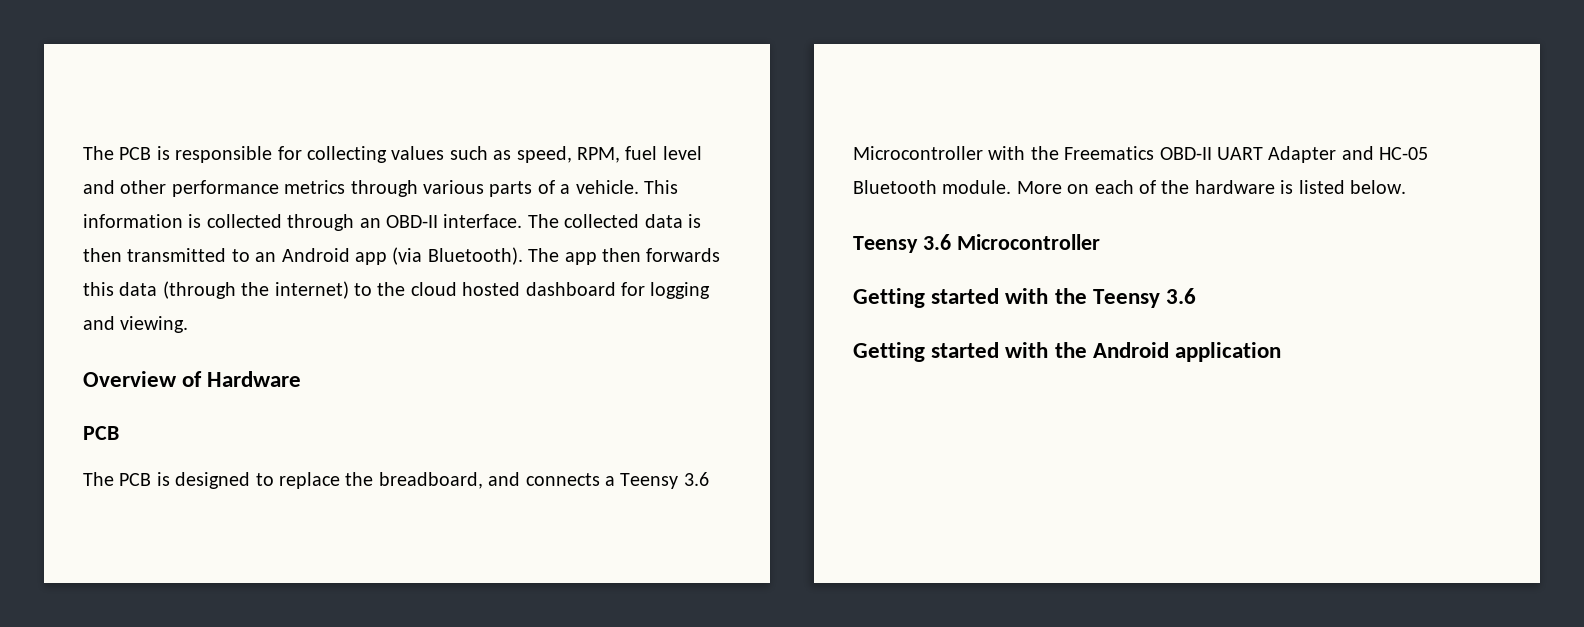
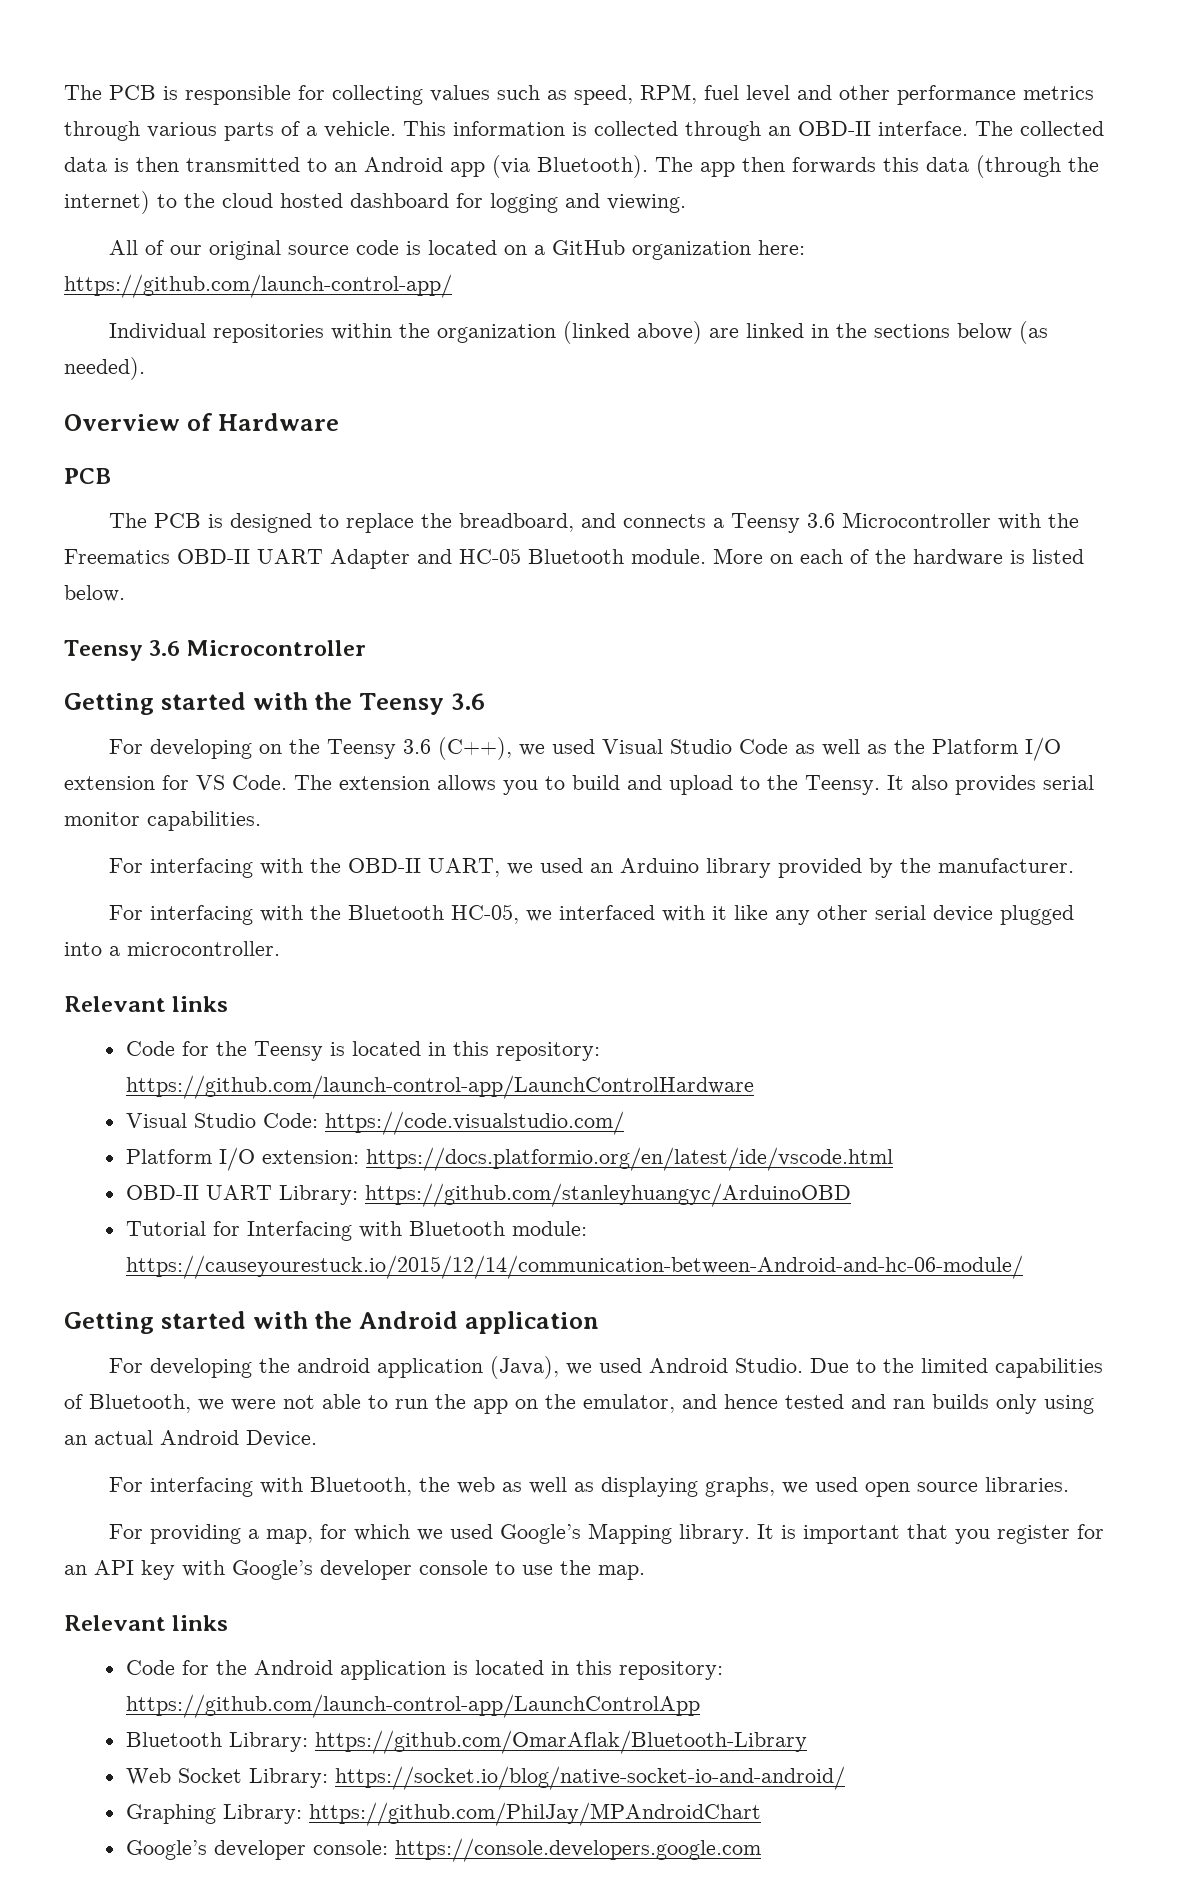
+ All of our original source code is located on a GitHub organization here: https://github.com/launch-control-app/
+ Individual repositories within the organization (linked above) are linked in the sections below (as needed).
+ For developing on the Teensy 3.6 (C++), we used Visual Studio Code as well as the Platform I/O extension for VS Code. The extension allows you to build and upload to the Teensy. It also provides serial monitor capabilities.
+ For interfacing with the OBD-II UART, we used an Arduino library provided by the manufacturer.
+ For interfacing with the Bluetooth HC-05, we interfaced with it like any other serial device plugged into a microcontroller.
+ Relevant links
+ Code for the Teensy is located in this repository: https://github.com/launch-control-app/LaunchControlHardware
+ Visual Studio Code: https://code.visualstudio.com/
+ Platform I/O extension: https://docs.platformio.org/en/latest/ide/vscode.html
+ OBD-II UART Library: https://github.com/stanleyhuangyc/ArduinoOBD
+ Tutorial for Interfacing with Bluetooth module: https://causeyourestuck.io/2015/12/14/communication-between-Android-and-hc-06-module/
+ For developing the android application (Java), we used Android Studio. Due to the limited capabilities of Bluetooth, we were not able to run the app on the emulator, and hence tested and ran builds only using an actual Android Device.
+ For interfacing with Bluetooth, the web as well as displaying graphs, we used open source libraries.
+ For providing a map, for which we used Google’s Mapping library. It is important that you register for an API key with Google’s developer console to use the map.
+ Relevant links
+ Code for the Android application is located in this repository: https://github.com/launch-control-app/LaunchControlApp
+ Bluetooth Library: https://github.com/OmarAflak/Bluetooth-Library
+ Web Socket Library: https://socket.io/blog/native-socket-io-and-android/
+ Graphing Library: https://github.com/PhilJay/MPAndroidChart
+ Google’s developer console: https://console.developers.google.com

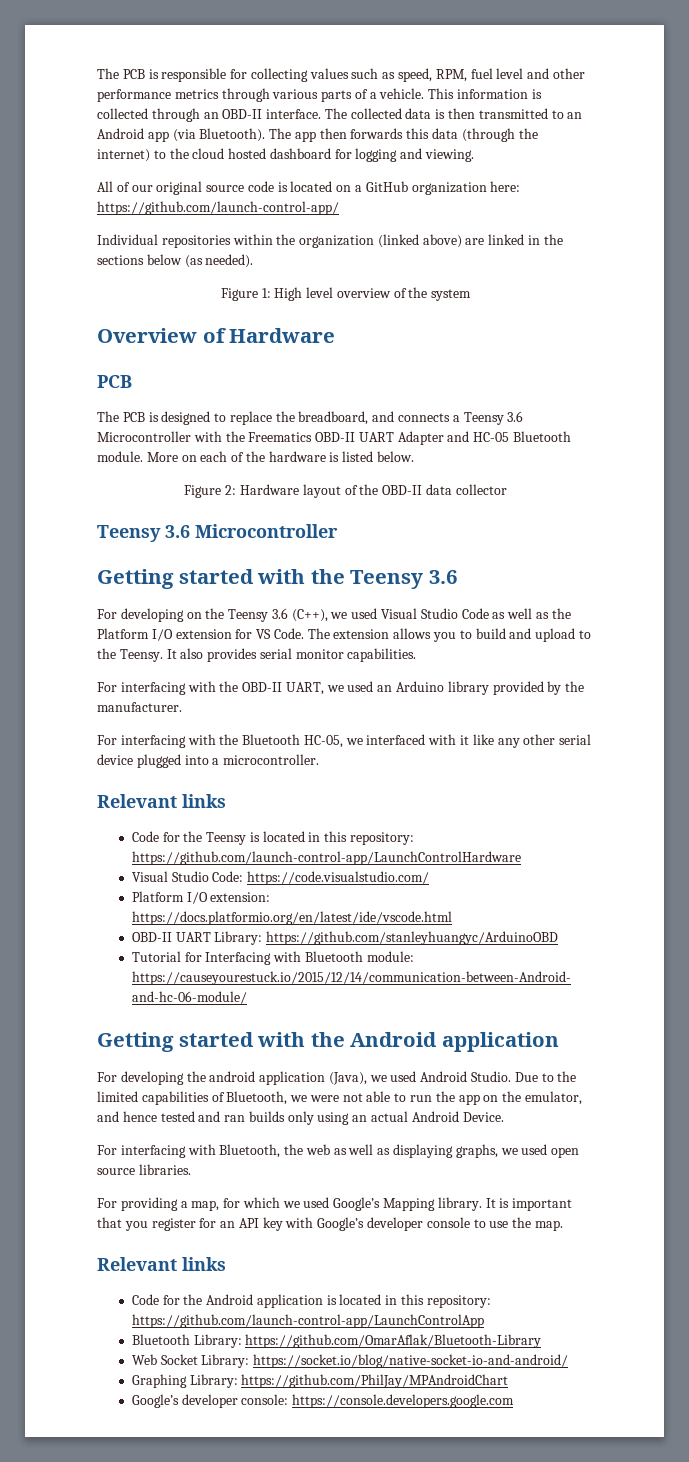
+ Figure 1: High level overview of the system
+ Figure 2: Hardware layout of the OBD-II data collector

